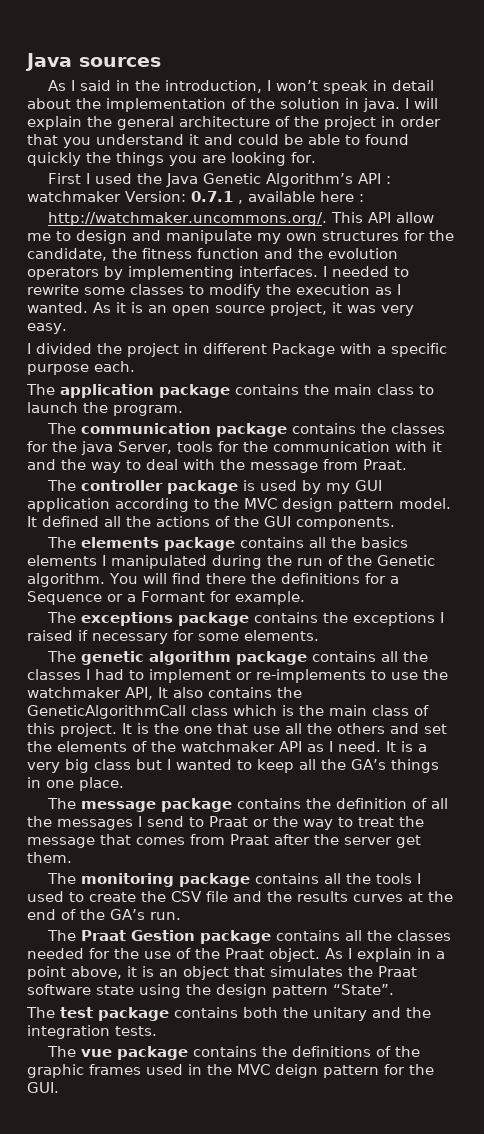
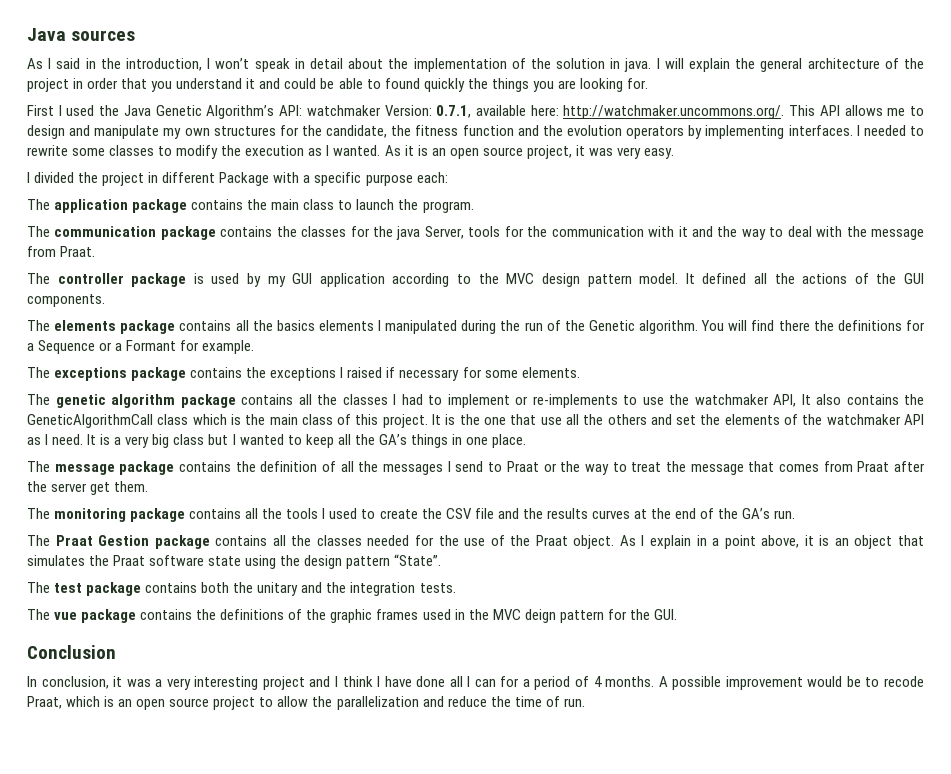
- First I used the Java Genetic Algorithm’s API : watchmaker Version: 0.7.1 , available here :
- http://watchmaker.uncommons.org/. This API allow me to design and manipulate my own structures for the candidate, the fitness function and the evolution operators by implementing interfaces.
+ First I used the Java Genetic Algorithm’s API: watchmaker Version: 0.7.1, available here: http://watchmaker.uncommons.org/. This API allows me to design and manipulate my own structures for the candidate, the fitness function and the evolution operators by implementing interfaces.
- I divided the project in different Package with a specific purpose each.
+ I divided the project in different Package with a specific purpose each:
+ Conclusion
+ In conclusion, it was a very interesting project and I think I have done all I can for a period of 4 months. A possible improvement would be to recode Praat, which is an open source project to allow the parallelization and reduce the time of run.

